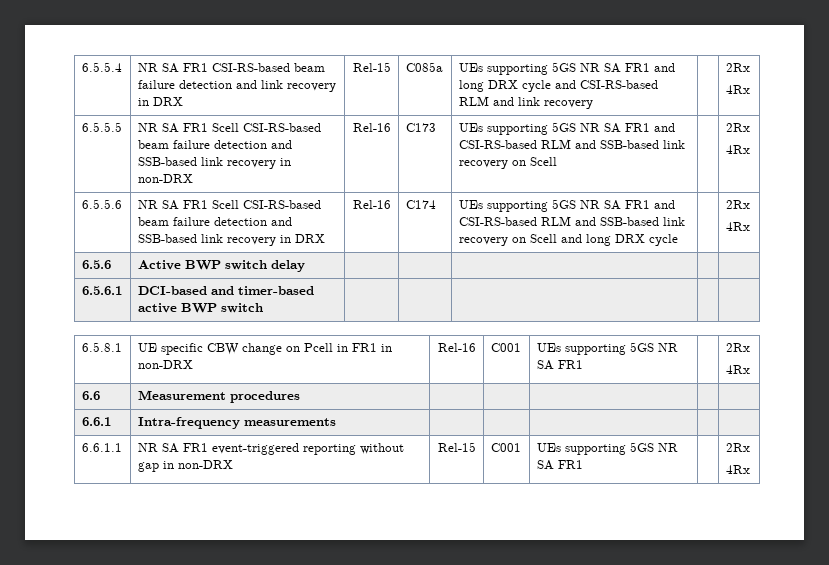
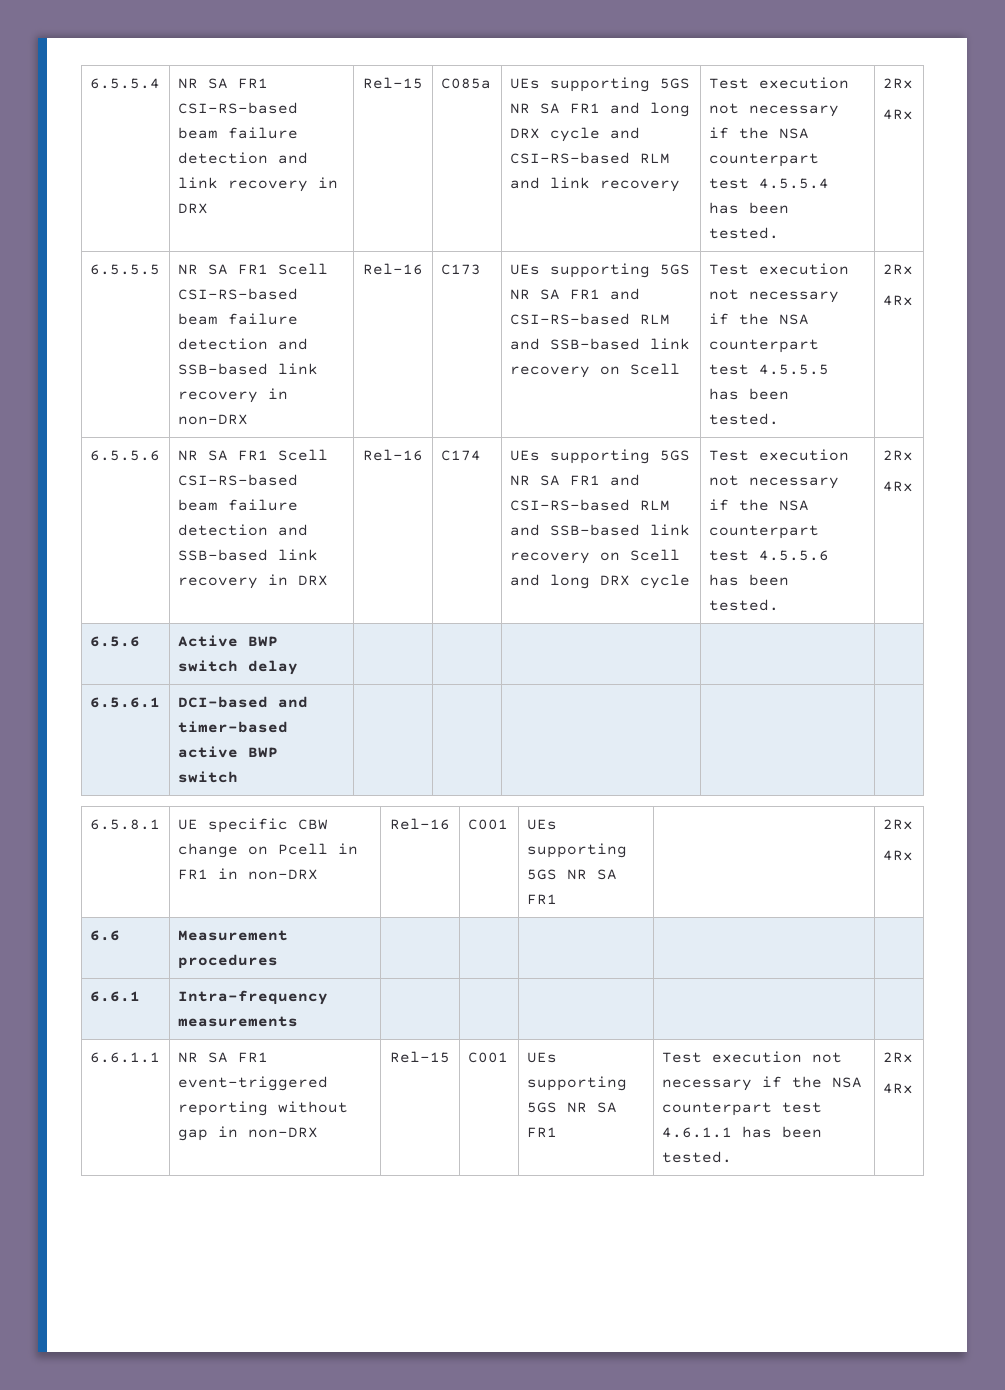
+ Test execution not necessary if the NSA counterpart test 4.5.5.4 has been tested.
+ Test execution not necessary if the NSA counterpart test 4.5.5.5 has been tested.
+ Test execution not necessary if the NSA counterpart test 4.5.5.6 has been tested.
- 6.6.1.1 | NR SA FR1 event-triggered reporting without gap in non-DRX | Rel-15 | C001 | UEs supporting 5GS NR SA FR1 | | 2Rx
+ 6.6.1.1 | NR SA FR1 event-triggered reporting without gap in non-DRX | Rel-15 | C001 | UEs supporting 5GS NR SA FR1 | Test execution not necessary if the NSA counterpart test 4.6.1.1 has been tested. | 2Rx

